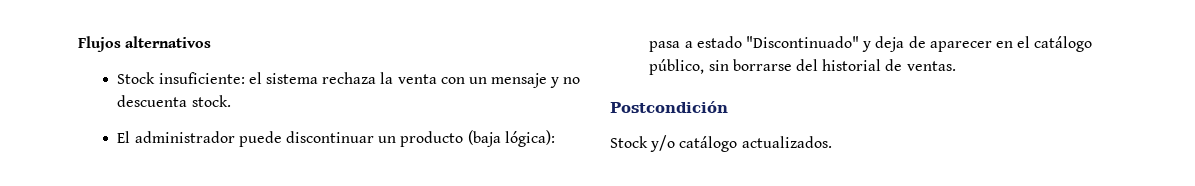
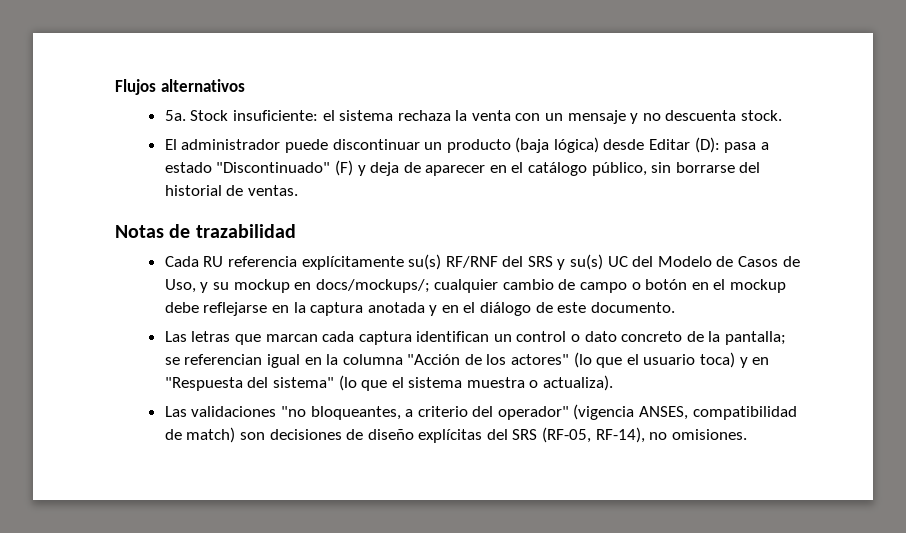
+ 5a.
- El administrador puede discontinuar un producto (baja lógica): pasa a estado "Discontinuado" y deja de aparecer en el catálogo público, sin borrarse del historial de ventas.
+ El administrador puede discontinuar un producto (baja lógica) desde Editar (D): pasa a estado "Discontinuado" (F) y deja de aparecer en el catálogo público, sin borrarse del historial de ventas.
- Postcondición
- Stock y/o catálogo actualizados.
+ Notas de trazabilidad
+ Cada RU referencia explícitamente su(s) RF/RNF del SRS y su(s) UC del Modelo de Casos de Uso, y su mockup en docs/mockups/; cualquier cambio de campo o botón en el mockup debe reflejarse en la captura anotada y en el diálogo de este documento.
+ Las letras que marcan cada captura identifican un control o dato concreto de la pantalla; se referencian igual en la columna "Acción de los actores" (lo que el usuario toca) y en "Respuesta del sistema" (lo que el sistema muestra o actualiza).
+ Las validaciones "no bloqueantes, a criterio del operador" (vigencia ANSES, compatibilidad de match) son decisiones de diseño explícitas del SRS (RF-05, RF-14), no omisiones.

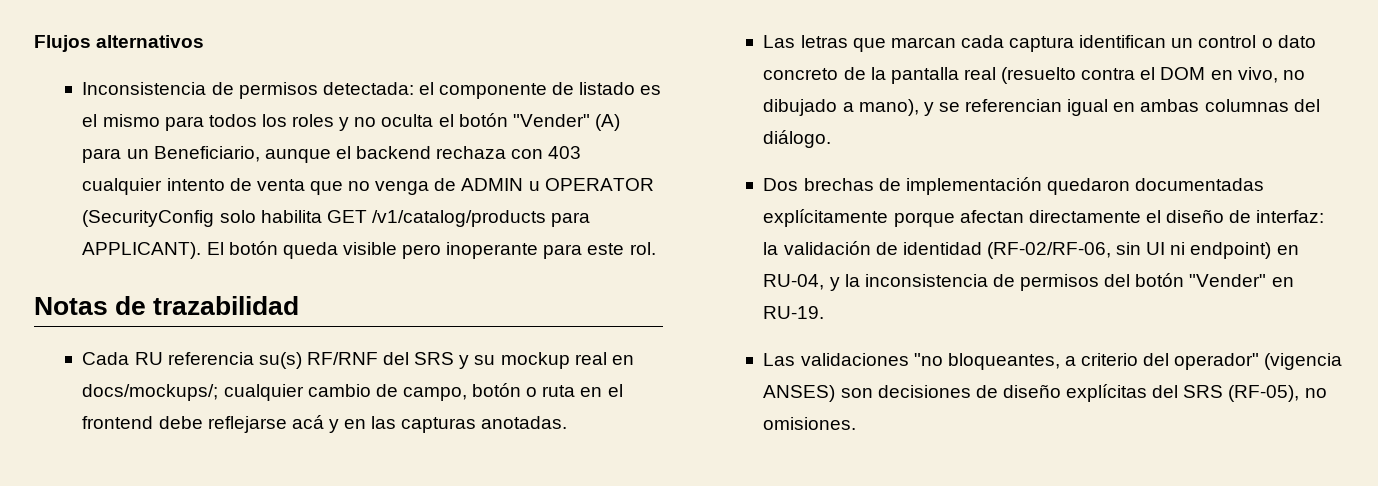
- 5a. Stock insuficiente: el sistema rechaza la venta con un mensaje y no descuenta stock.
- El administrador puede discontinuar un producto (baja lógica) desde Editar (D): pasa a estado "Discontinuado" (F) y deja de aparecer en el catálogo público, sin borrarse del historial de ventas.
+ Inconsistencia de permisos detectada: el componente de listado es el mismo para todos los roles y no oculta el botón "Vender" (A) para un Beneficiario, aunque el backend rechaza con 403 cualquier intento de venta que no venga de ADMIN u OPERATOR (SecurityConfig solo habilita GET /v1/catalog/products para APPLICANT). El botón queda visible pero inoperante para este rol.
- Cada RU referencia explícitamente su(s) RF/RNF del SRS y su(s) UC del Modelo de Casos de Uso, y su mockup en docs/mockups/; cualquier cambio de campo o botón en el mockup debe reflejarse en la captura anotada y en el diálogo de este documento.
+ Cada RU referencia su(s) RF/RNF del SRS y su mockup real en docs/mockups/; cualquier cambio de campo, botón o ruta en el frontend debe reflejarse acá y en las capturas anotadas.
- Las letras que marcan cada captura identifican un control o dato concreto de la pantalla; se referencian igual en la columna "Acción de los actores" (lo que el usuario toca) y en "Respuesta del sistema" (lo que el sistema muestra o actualiza).
+ Las letras que marcan cada captura identifican un control o dato concreto de la pantalla real (resuelto contra el DOM en vivo, no dibujado a mano), y se referencian igual en ambas columnas del diálogo.
+ Dos brechas de implementación quedaron documentadas explícitamente porque afectan directamente el diseño de interfaz: la validación de identidad (RF-02/RF-06, sin UI ni endpoint) en RU-04, y la inconsistencia de permisos del botón "Vender" en RU-19.
- Las validaciones "no bloqueantes, a criterio del operador" (vigencia ANSES, compatibilidad de match) son decisiones de diseño explícitas del SRS (RF-05, RF-14), no omisiones.
+ Las validaciones "no bloqueantes, a criterio del operador" (vigencia ANSES) son decisiones de diseño explícitas del SRS (RF-05), no omisiones.

